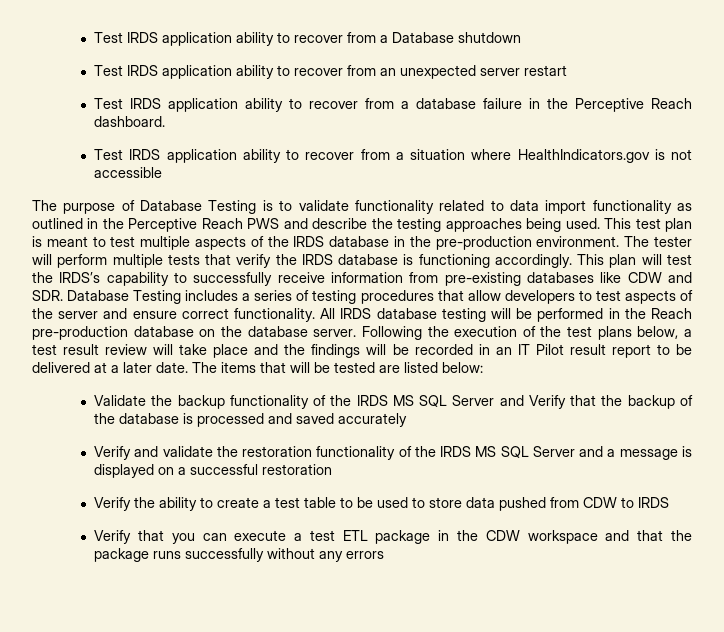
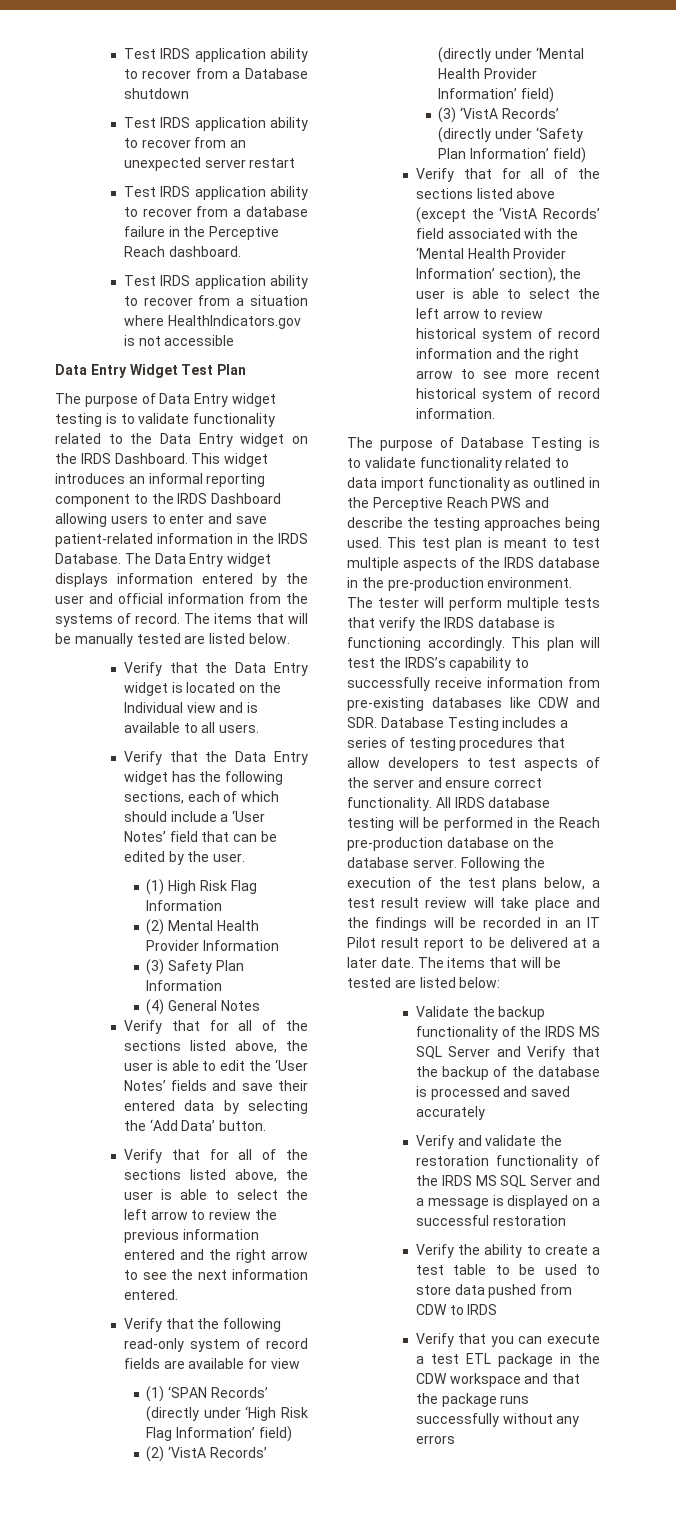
+ Data Entry Widget Test Plan
+ The purpose of Data Entry widget testing is to validate functionality related to the Data Entry widget on the IRDS Dashboard. This widget introduces an informal reporting component to the IRDS Dashboard allowing users to enter and save patient-related information in the IRDS Database. The Data Entry widget displays information entered by the user and official information from the systems of record. The items that will be manually tested are listed below.
+ Verify that the Data Entry widget is located on the Individual view and is available to all users.
+ Verify that the Data Entry widget has the following sections, each of which should include a ‘User Notes’ field that can be edited by the user.
+ (1) High Risk Flag Information
+ (2) Mental Health Provider Information
+ (3) Safety Plan Information
+ (4) General Notes
+ Verify that for all of the sections listed above, the user is able to edit the ‘User Notes’ fields and save their entered data by selecting the ‘Add Data’ button.
+ Verify that for all of the sections listed above, the user is able to select the left arrow to review the previous information entered and the right arrow to see the next information entered.
+ Verify that the following read-only system of record fields are available for view
+ (1) ‘SPAN Records’ (directly under ‘High Risk Flag Information’ field)
+ (2) ‘VistA Records’ (directly under ‘Mental Health Provider Information’ field)
+ (3) ‘VistA Records’ (directly under ‘Safety Plan Information’ field)
+ Verify that for all of the sections listed above (except the ‘VistA Records’ field associated with the ‘Mental Health Provider Information’ section), the user is able to select the left arrow to review historical system of record information and the right arrow to see more recent historical system of record information.

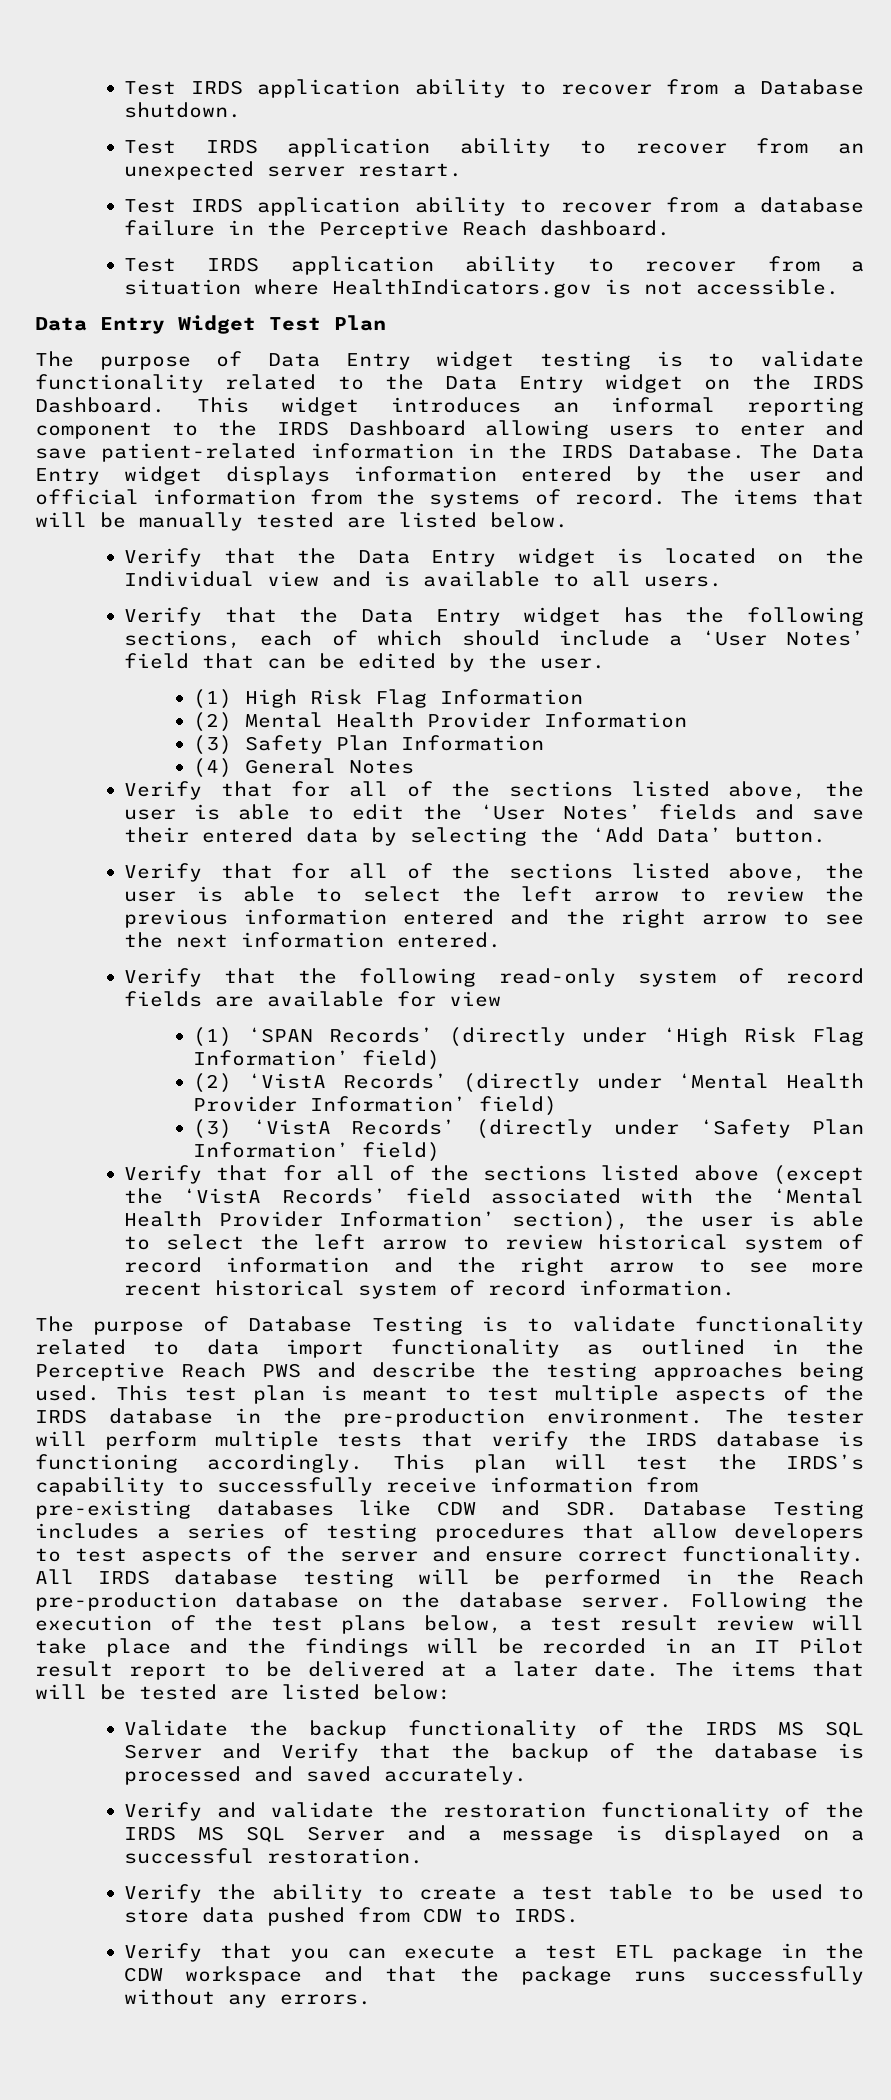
- Test IRDS application ability to recover from a Database shutdown
+ Test IRDS application ability to recover from a Database shutdown.
- Test IRDS application ability to recover from an unexpected server restart
+ Test IRDS application ability to recover from an unexpected server restart.
- Test IRDS application ability to recover from a situation where HealthIndicators.gov is not accessible
+ Test IRDS application ability to recover from a situation where HealthIndicators.gov is not accessible.
- Validate the backup functionality of the IRDS MS SQL Server and Verify that the backup of the database is processed and saved accurately
+ Validate the backup functionality of the IRDS MS SQL Server and Verify that the backup of the database is processed and saved accurately.
- Verify and validate the restoration functionality of the IRDS MS SQL Server and a message is displayed on a successful restoration
+ Verify and validate the restoration functionality of the IRDS MS SQL Server and a message is displayed on a successful restoration.
- Verify the ability to create a test table to be used to store data pushed from CDW to IRDS
+ Verify the ability to create a test table to be used to store data pushed from CDW to IRDS.
- Verify that you can execute a test ETL package in the CDW workspace and that the package runs successfully without any errors
+ Verify that you can execute a test ETL package in the CDW workspace and that the package runs successfully without any errors.

